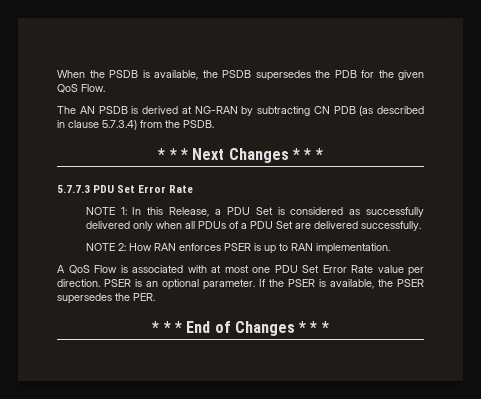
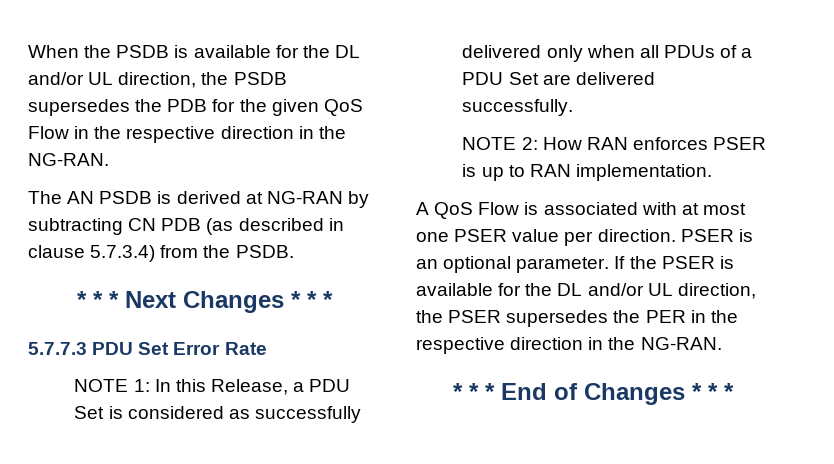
- When the PSDB is available, the PSDB supersedes the PDB for the given QoS Flow.
+ When the PSDB is available for the DL and/or UL direction, the PSDB supersedes the PDB for the given QoS Flow in the respective direction in the NG-RAN.
- A QoS Flow is associated with at most one PDU Set Error Rate value per direction.
+ A QoS Flow is associated with at most one PSER value per direction.
- If the PSER is available, the PSER supersedes the PER.
+ If the PSER is available for the DL and/or UL direction, the PSER supersedes the PER in the respective direction in the NG-RAN.

